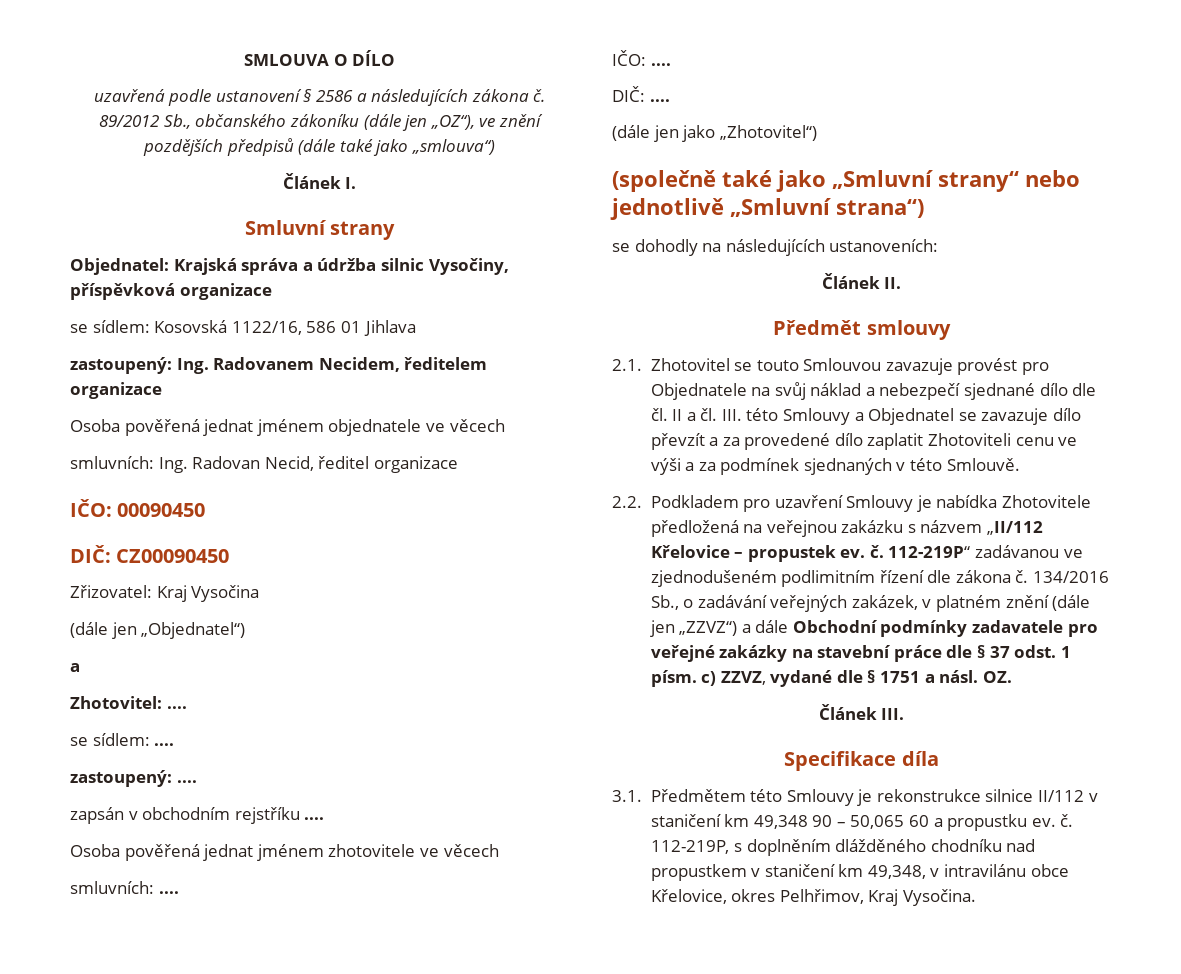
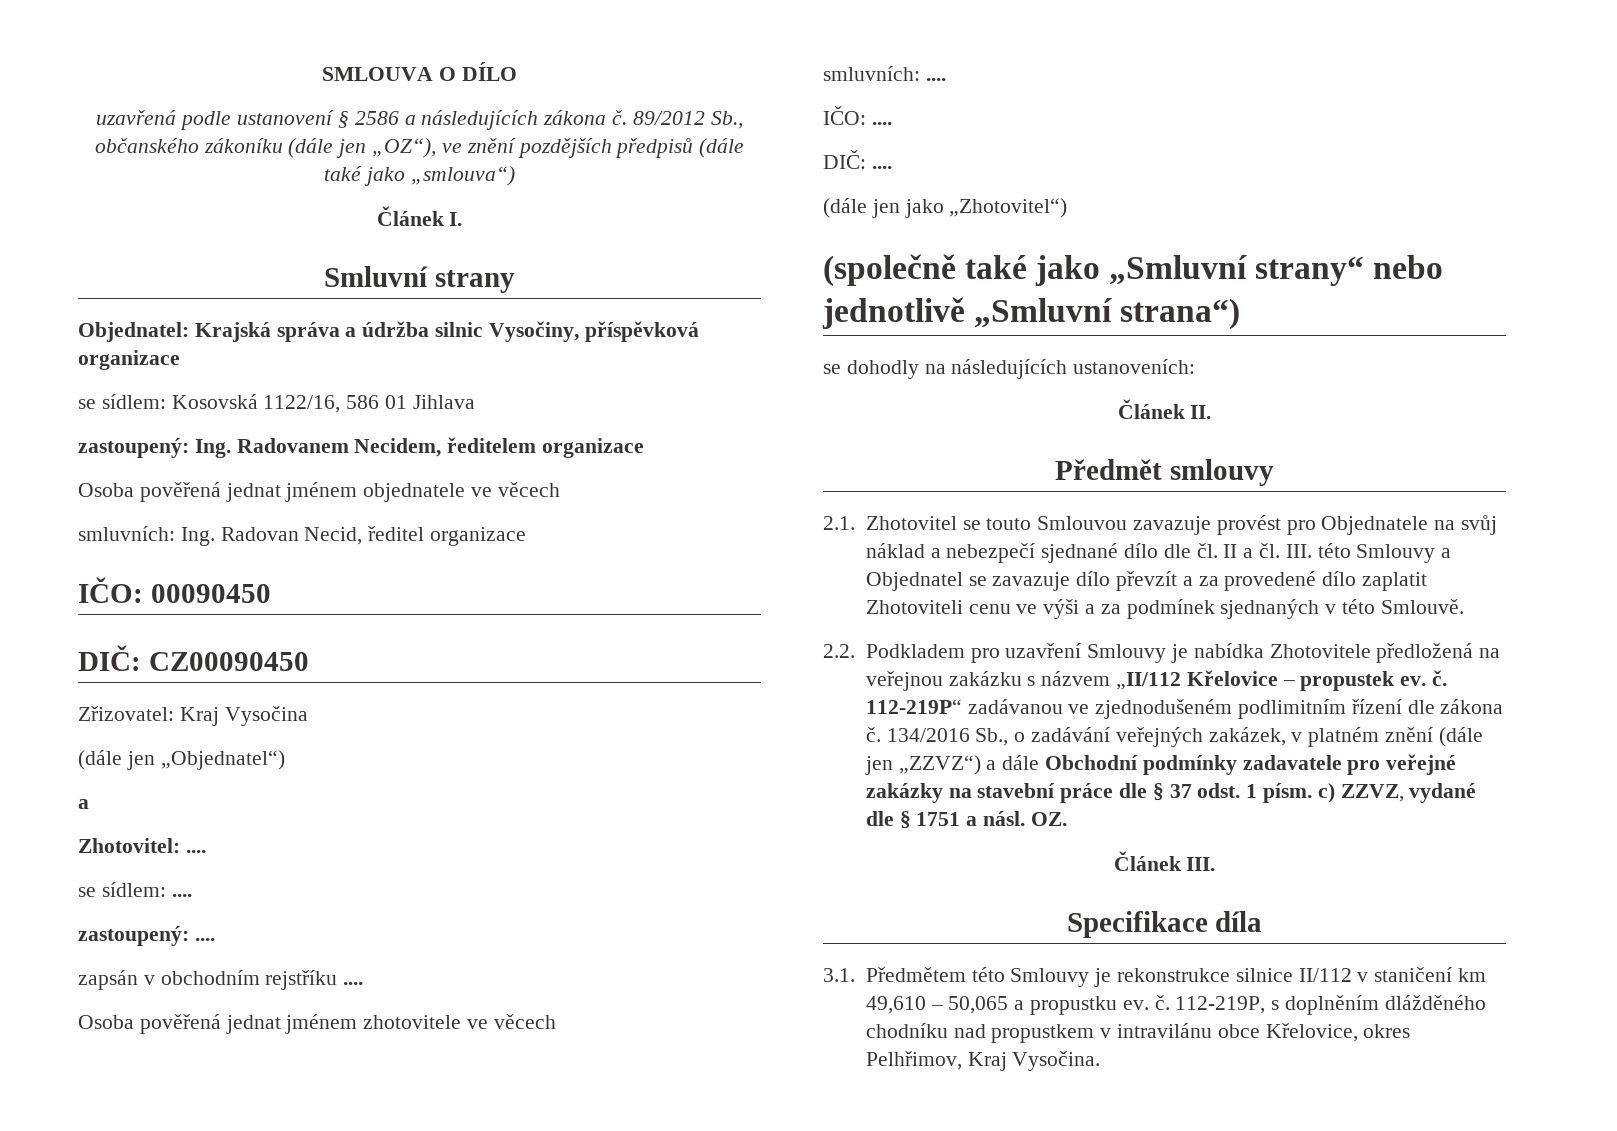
- 3.1. Předmětem této Smlouvy je rekonstrukce silnice II/112 v staničení km 49,348 90 – 50,065 60 a propustku ev. č.
+ 3.1. Předmětem této Smlouvy je rekonstrukce silnice II/112 v staničení km 49,610 – 50,065 a propustku ev. č.
- 112-219P, s doplněním dlážděného chodníku nad propustkem v staničení km 49,348, v intravilánu obce Křelovice, okres Pelhřimov, Kraj Vysočina.
+ 112-219P, s doplněním dlážděného chodníku nad propustkem v intravilánu obce Křelovice, okres Pelhřimov, Kraj Vysočina.

